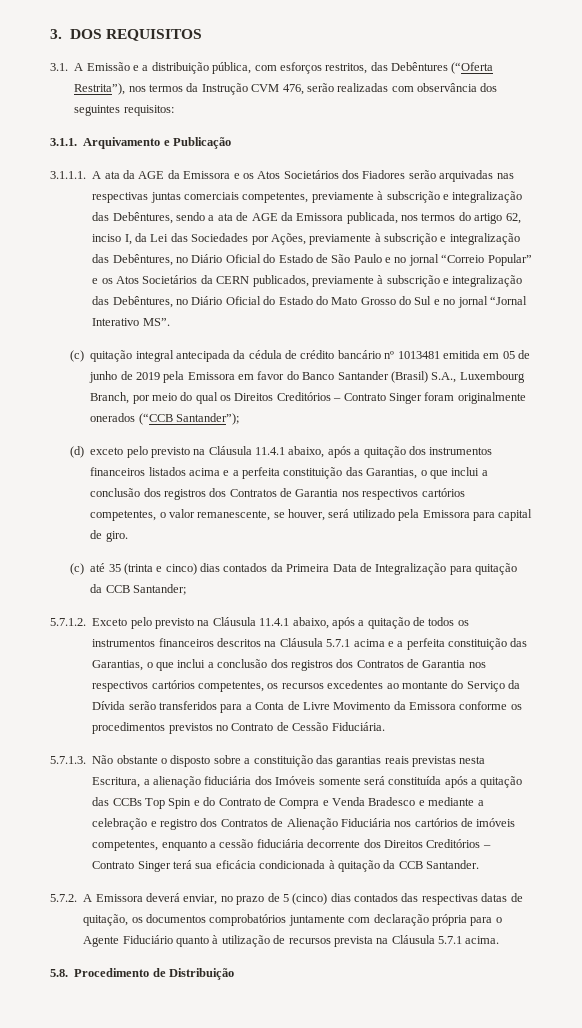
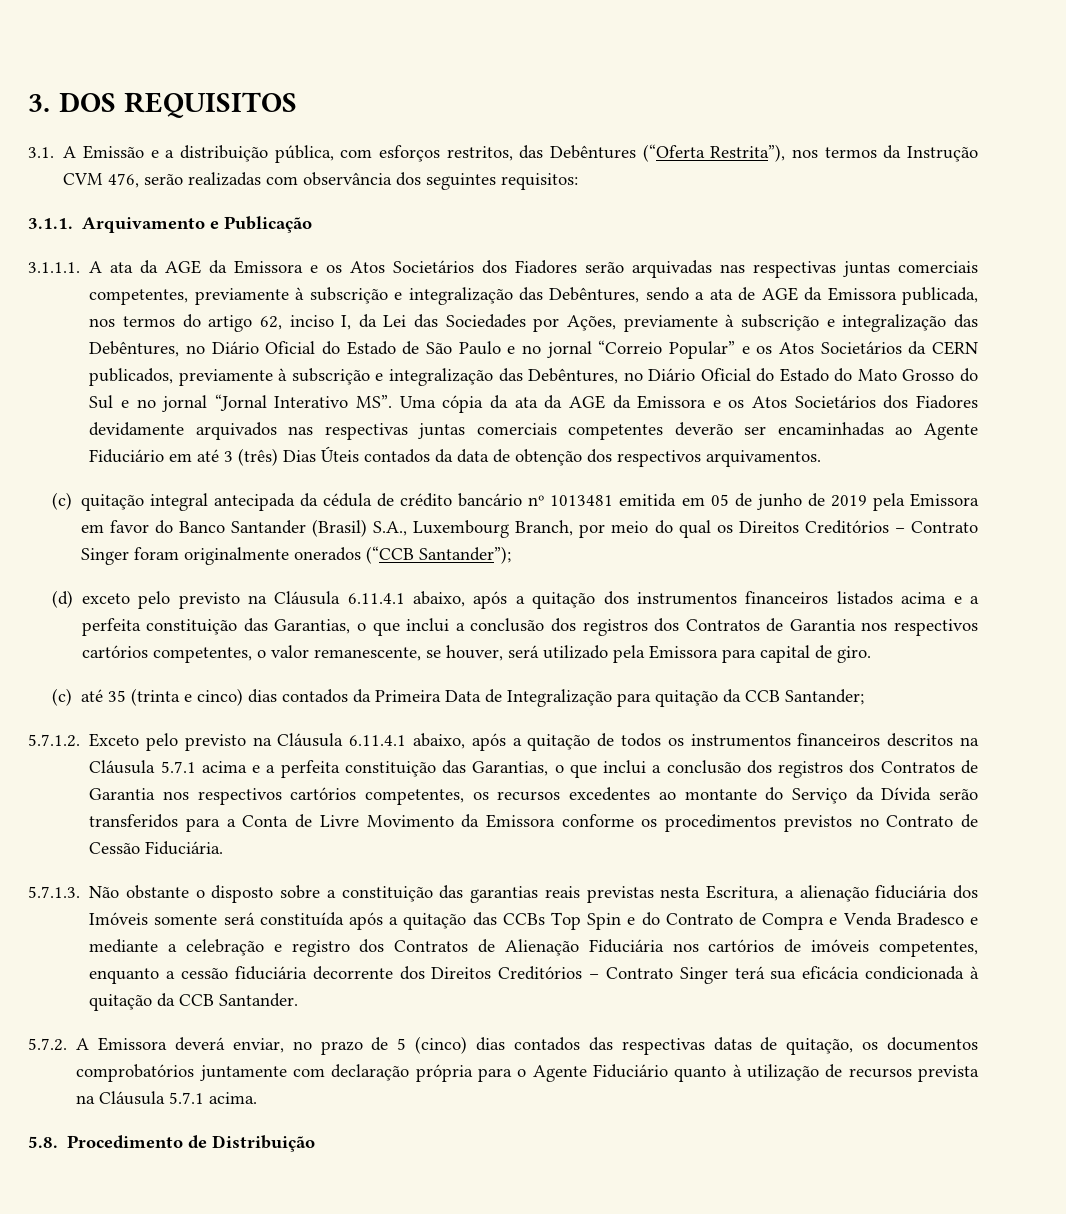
- 3.1.1.1. A ata da AGE da Emissora e os Atos Societários dos Fiadores serão arquivadas nas respectivas juntas comerciais competentes, previamente à subscrição e integralização das Debêntures, sendo a ata de AGE da Emissora publicada, nos termos do artigo 62, inciso I, da Lei das Sociedades por Ações, previamente à subscrição e integralização das Debêntures, no Diário Oficial do Estado de São Paulo e no jornal “Correio Popular” e os Atos Societários da CERN publicados, previamente à subscrição e integralização das Debêntures, no Diário Oficial do Estado do Mato Grosso do Sul e no jornal “Jornal Interativo MS”.
+ 3.1.1.1. A ata da AGE da Emissora e os Atos Societários dos Fiadores serão arquivadas nas respectivas juntas comerciais competentes, previamente à subscrição e integralização das Debêntures, sendo a ata de AGE da Emissora publicada, nos termos do artigo 62, inciso I, da Lei das Sociedades por Ações, previamente à subscrição e integralização das Debêntures, no Diário Oficial do Estado de São Paulo e no jornal “Correio Popular” e os Atos Societários da CERN publicados, previamente à subscrição e integralização das Debêntures, no Diário Oficial do Estado do Mato Grosso do Sul e no jornal “Jornal Interativo MS”. Uma cópia da ata da AGE da Emissora e os Atos Societários dos Fiadores devidamente arquivados nas respectivas juntas comerciais competentes deverão ser encaminhadas ao Agente Fiduciário em até 3 (três) Dias Úteis contados da data de obtenção dos respectivos arquivamentos.
- (d) exceto pelo previsto na Cláusula 11.4.1 abaixo, após a quitação dos instrumentos financeiros listados acima e a perfeita constituição das Garantias, o que inclui a conclusão dos registros dos Contratos de Garantia nos respectivos cartórios competentes, o valor remanescente, se houver, será utilizado pela Emissora para capital de giro.
+ (d) exceto pelo previsto na Cláusula 6.11.4.1 abaixo, após a quitação dos instrumentos financeiros listados acima e a perfeita constituição das Garantias, o que inclui a conclusão dos registros dos Contratos de Garantia nos respectivos cartórios competentes, o valor remanescente, se houver, será utilizado pela Emissora para capital de giro.
- 5.7.1.2. Exceto pelo previsto na Cláusula 11.4.1 abaixo, após a quitação de todos os instrumentos financeiros descritos na Cláusula 5.7.1 acima e a perfeita constituição das Garantias, o que inclui a conclusão dos registros dos Contratos de Garantia nos respectivos cartórios competentes, os recursos excedentes ao montante do Serviço da Dívida serão transferidos para a Conta de Livre Movimento da Emissora conforme os procedimentos previstos no Contrato de Cessão Fiduciária.
+ 5.7.1.2. Exceto pelo previsto na Cláusula 6.11.4.1 abaixo, após a quitação de todos os instrumentos financeiros descritos na Cláusula 5.7.1 acima e a perfeita constituição das Garantias, o que inclui a conclusão dos registros dos Contratos de Garantia nos respectivos cartórios competentes, os recursos excedentes ao montante do Serviço da Dívida serão transferidos para a Conta de Livre Movimento da Emissora conforme os procedimentos previstos no Contrato de Cessão Fiduciária.

